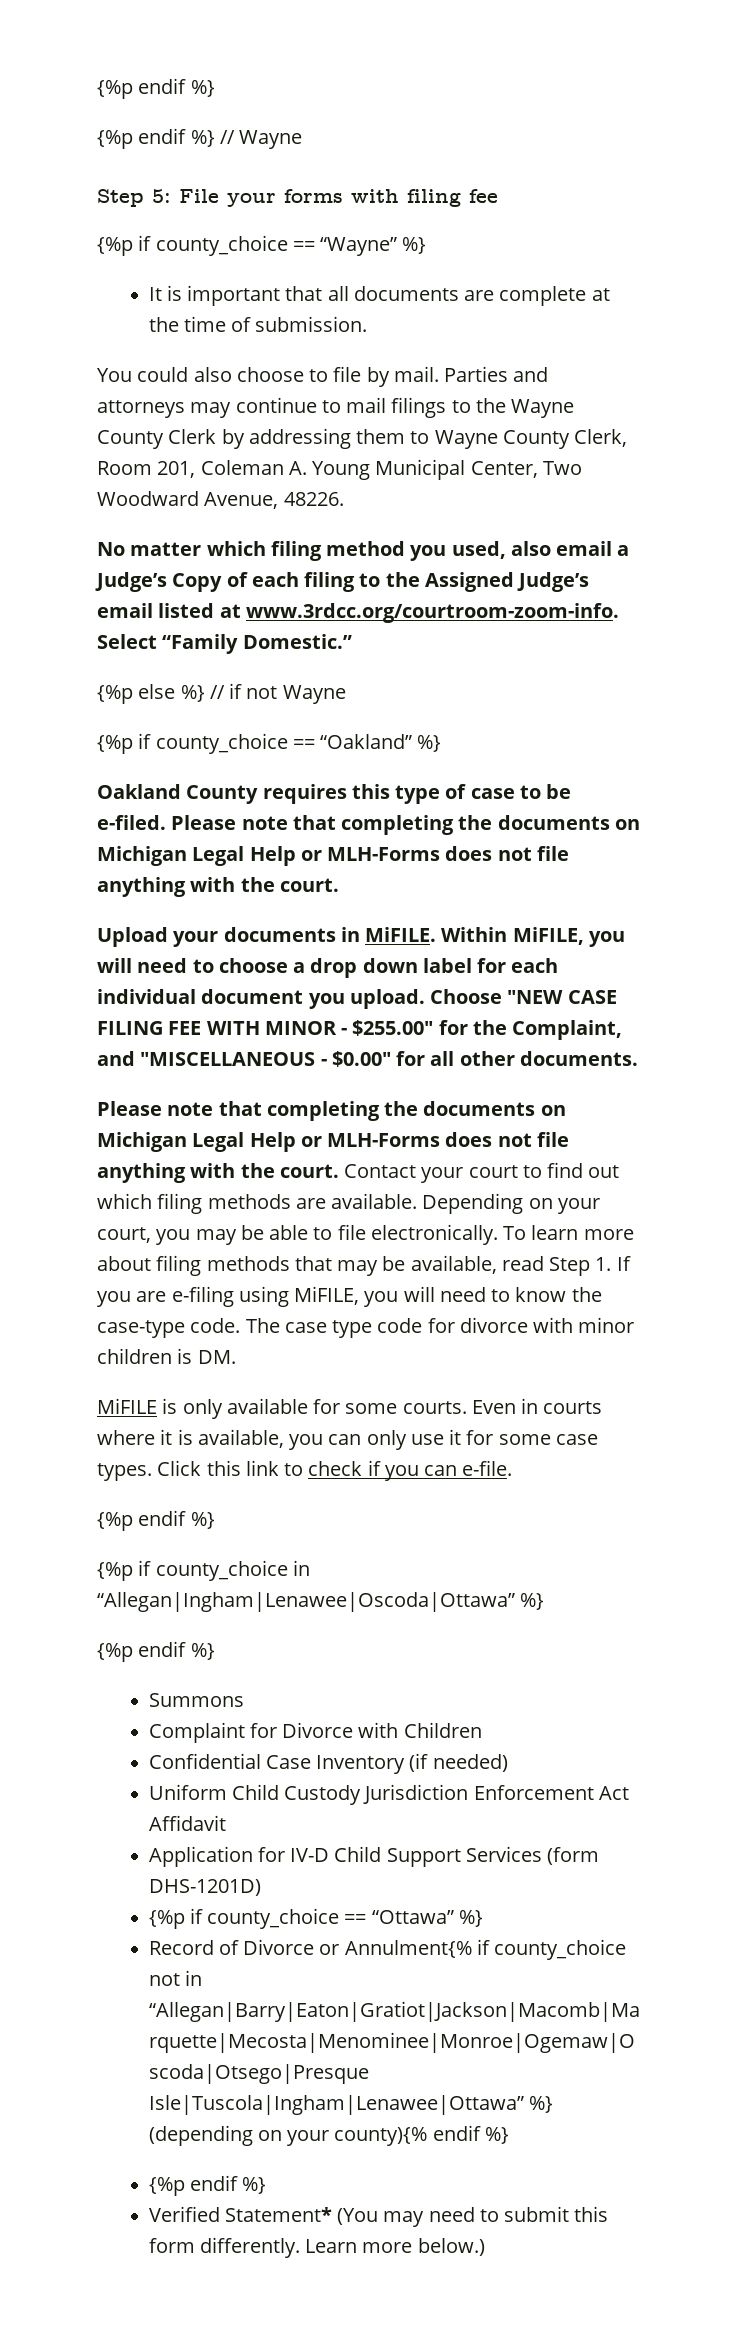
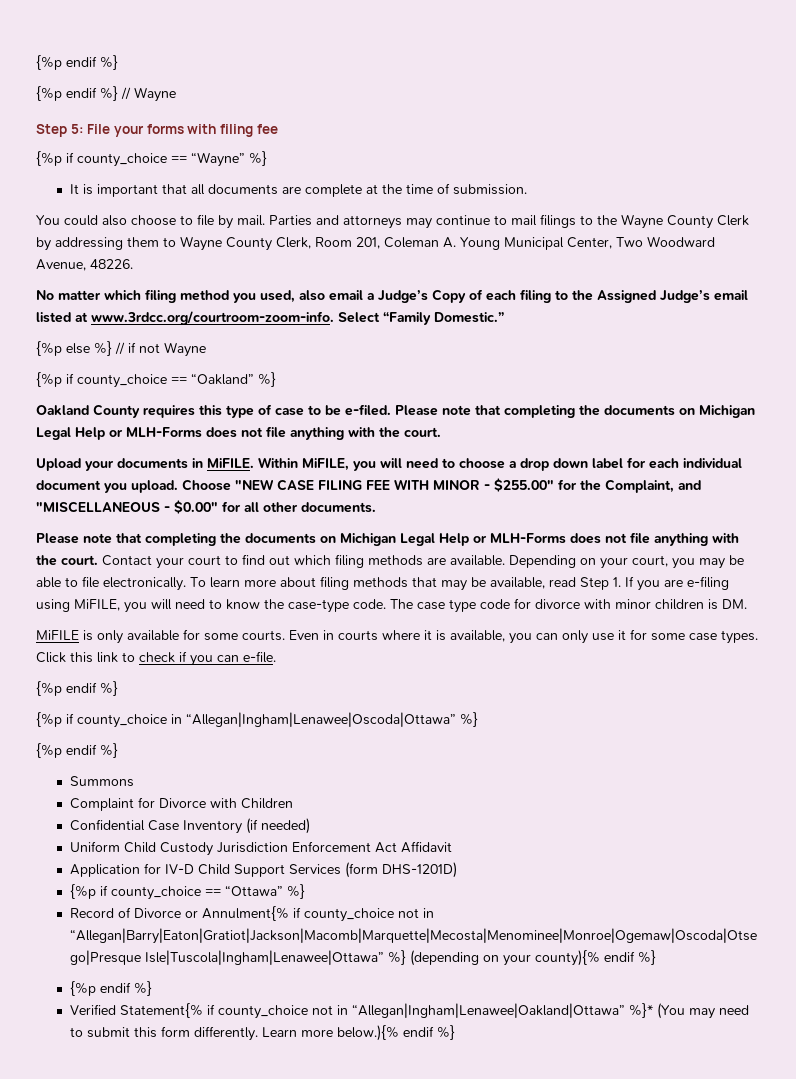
- Verified Statement* (You may need to submit this form differently.
+ Verified Statement{% if county_choice not in “Allegan|Ingham|Lenawee|Oakland|Ottawa” %}* (You may need to submit this form differently.
- Learn more below.)
+ Learn more below.){% endif %}

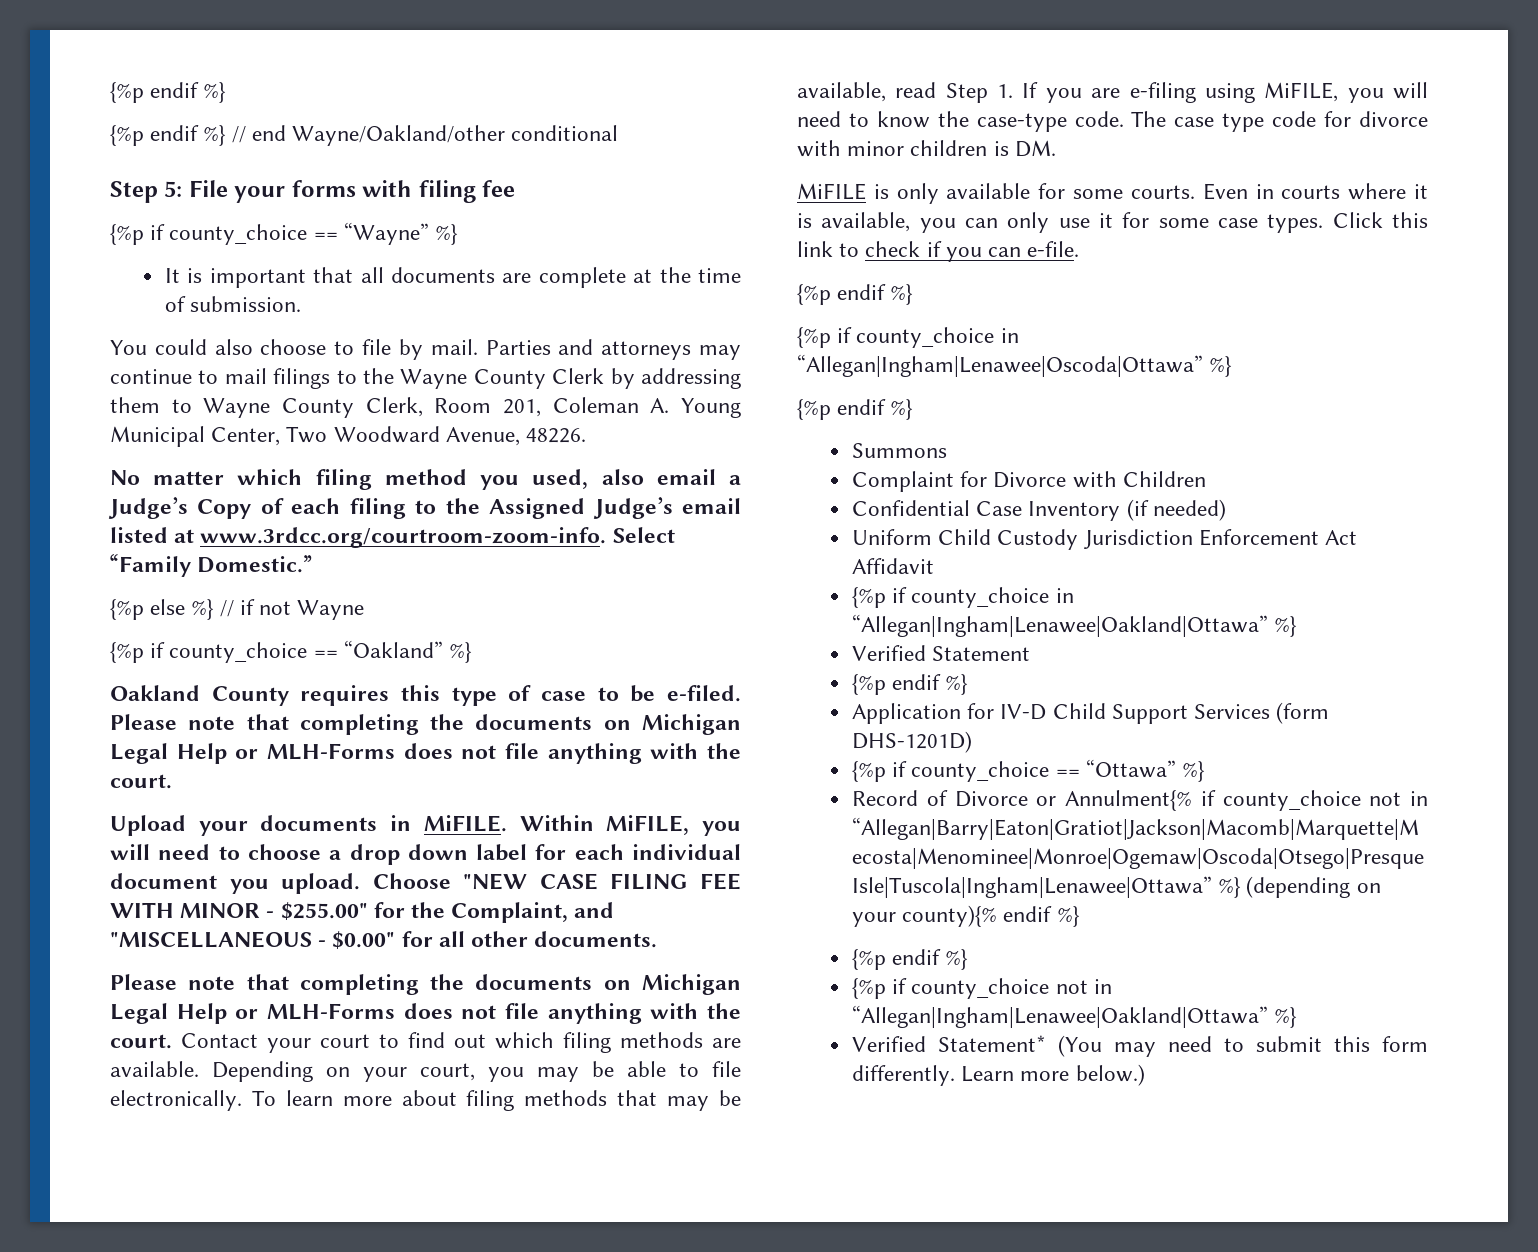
- {%p endif %} // Wayne
+ {%p endif %} // end Wayne/Oakland/other conditional
+ {%p if county_choice in “Allegan|Ingham|Lenawee|Oakland|Ottawa” %}
+ Verified Statement
+ {%p endif %}
- Verified Statement{% if county_choice not in “Allegan|Ingham|Lenawee|Oakland|Ottawa” %}* (You may need to submit this form differently.
+ {%p if county_choice not in “Allegan|Ingham|Lenawee|Oakland|Ottawa” %}
+ Verified Statement* (You may need to submit this form differently.
- Learn more below.){% endif %}
+ Learn more below.)

